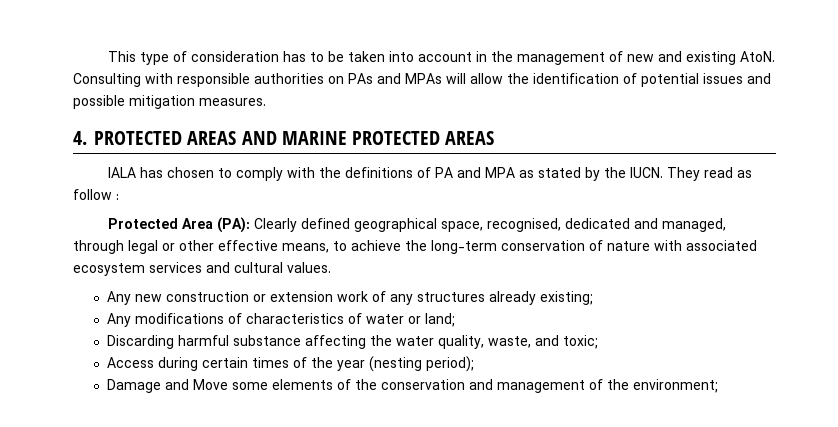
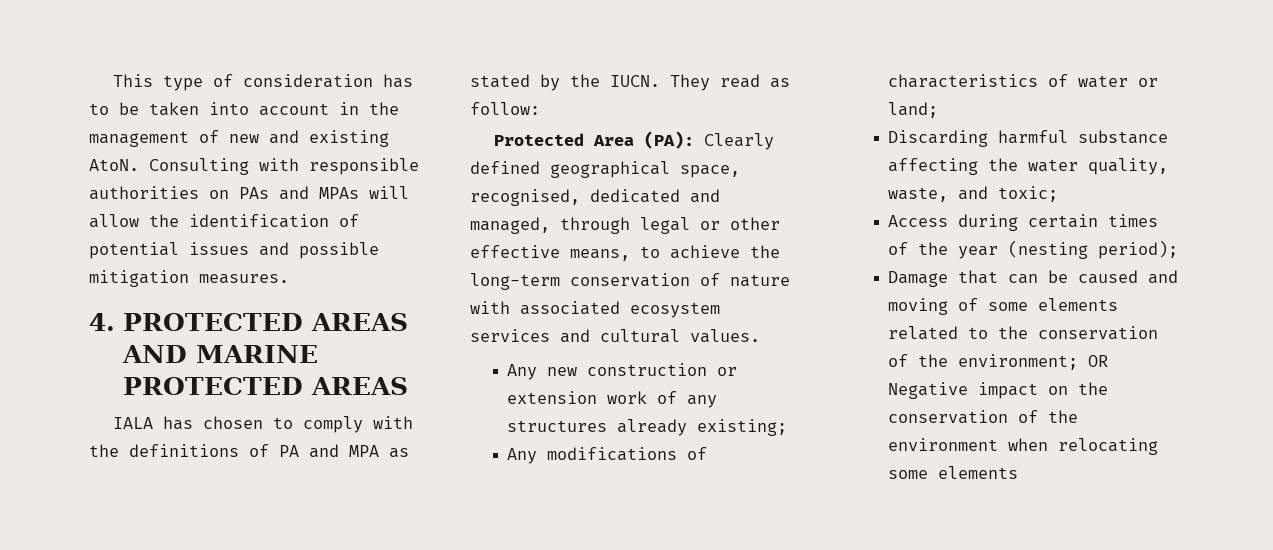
- They read as follow :
+ They read as follow:
- Damage and Move some elements of the conservation and management of the environment;
+ Damage that can be caused and moving of some elements related to the conservation of the environment; OR Negative impact on the conservation of the environment when relocating some elements

